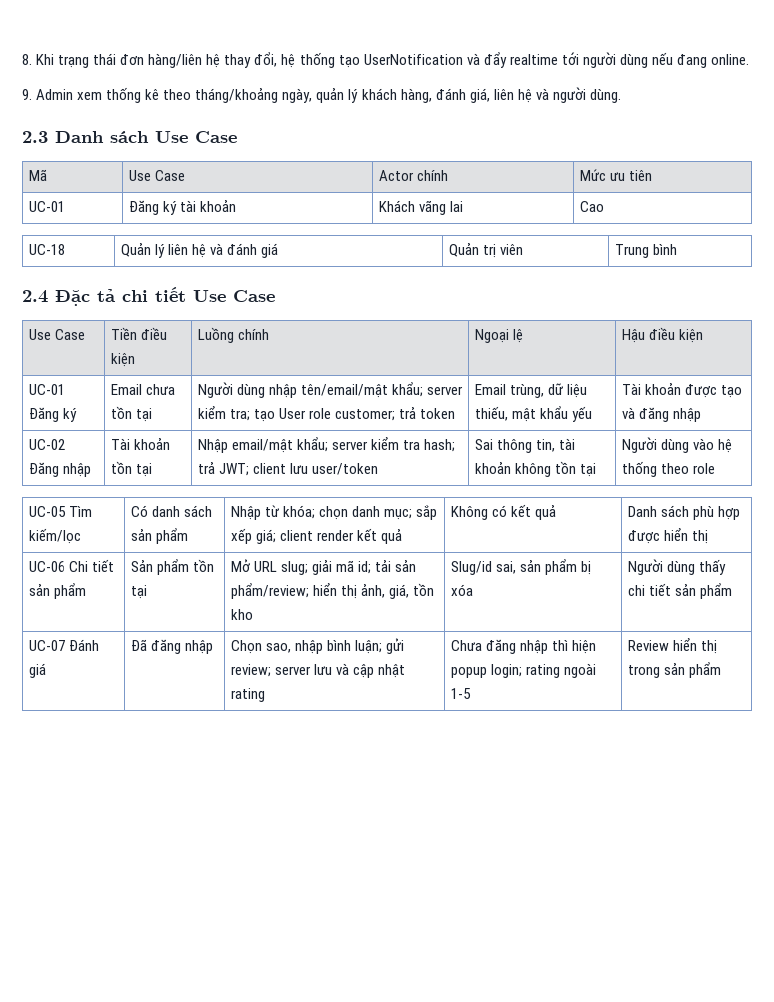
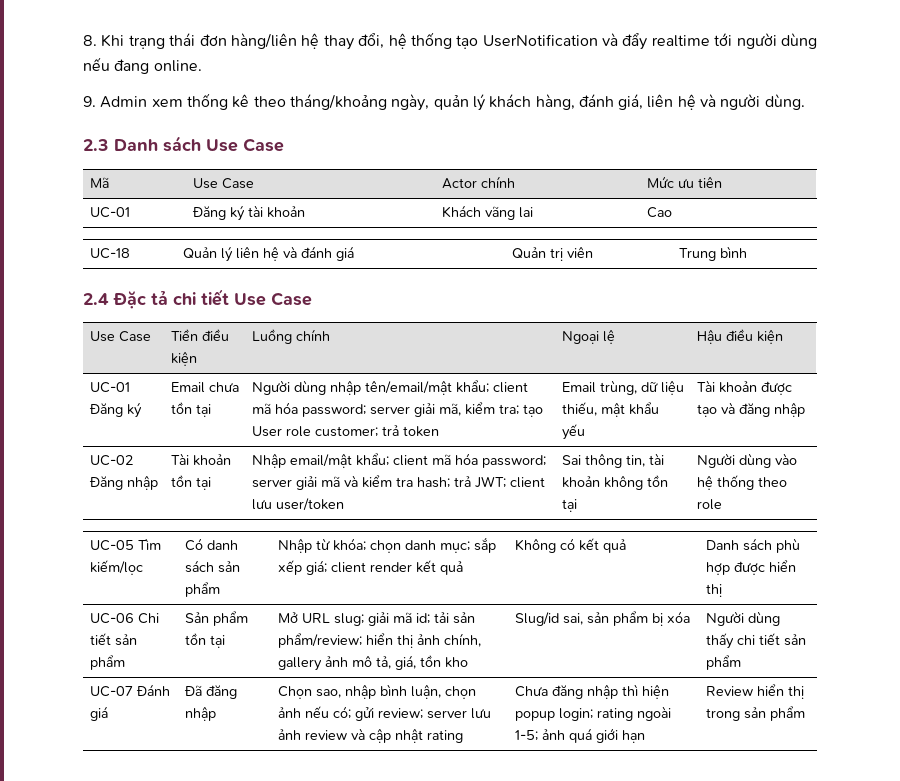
- Người dùng nhập tên/email/mật khẩu; server kiểm tra; tạo User role customer; trả token
+ Người dùng nhập tên/email/mật khẩu; client mã hóa password; server giải mã, kiểm tra; tạo User role customer; trả token
- Nhập email/mật khẩu; server kiểm tra hash; trả JWT; client lưu user/token
+ Nhập email/mật khẩu; client mã hóa password; server giải mã và kiểm tra hash; trả JWT; client lưu user/token
- Mở URL slug; giải mã id; tải sản phẩm/review; hiển thị ảnh, giá, tồn kho
+ Mở URL slug; giải mã id; tải sản phẩm/review; hiển thị ảnh chính, gallery ảnh mô tả, giá, tồn kho
- Chọn sao, nhập bình luận; gửi review; server lưu và cập nhật rating
+ Chọn sao, nhập bình luận, chọn ảnh nếu có; gửi review; server lưu ảnh review và cập nhật rating
- Chưa đăng nhập thì hiện popup login; rating ngoài 1-5
+ Chưa đăng nhập thì hiện popup login; rating ngoài 1-5; ảnh quá giới hạn

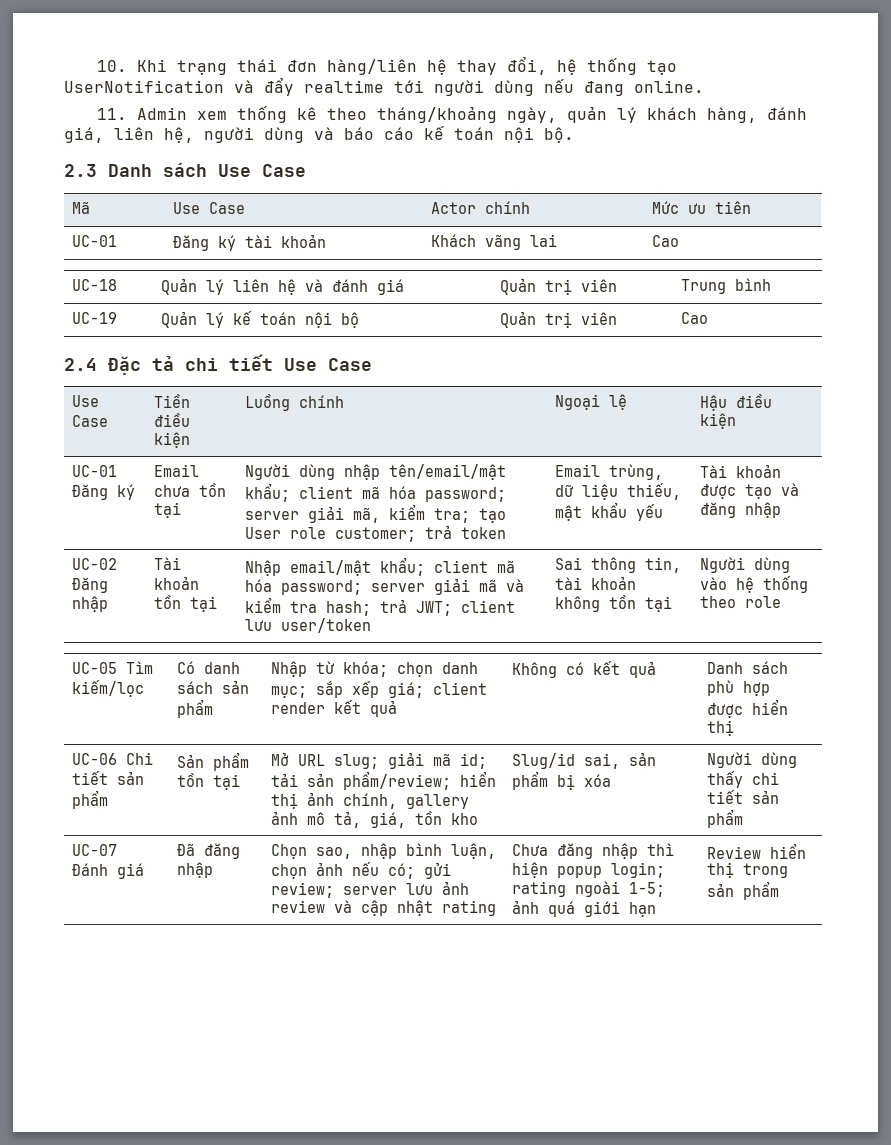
- 8. Khi trạng thái đơn hàng/liên hệ thay đổi, hệ thống tạo UserNotification và đẩy realtime tới người dùng nếu đang online.
+ 10. Khi trạng thái đơn hàng/liên hệ thay đổi, hệ thống tạo UserNotification và đẩy realtime tới người dùng nếu đang online.
- 9. Admin xem thống kê theo tháng/khoảng ngày, quản lý khách hàng, đánh giá, liên hệ và người dùng.
+ 11. Admin xem thống kê theo tháng/khoảng ngày, quản lý khách hàng, đánh giá, liên hệ, người dùng và báo cáo kế toán nội bộ.
+ UC-19 | Quản lý kế toán nội bộ | Quản trị viên | Cao

